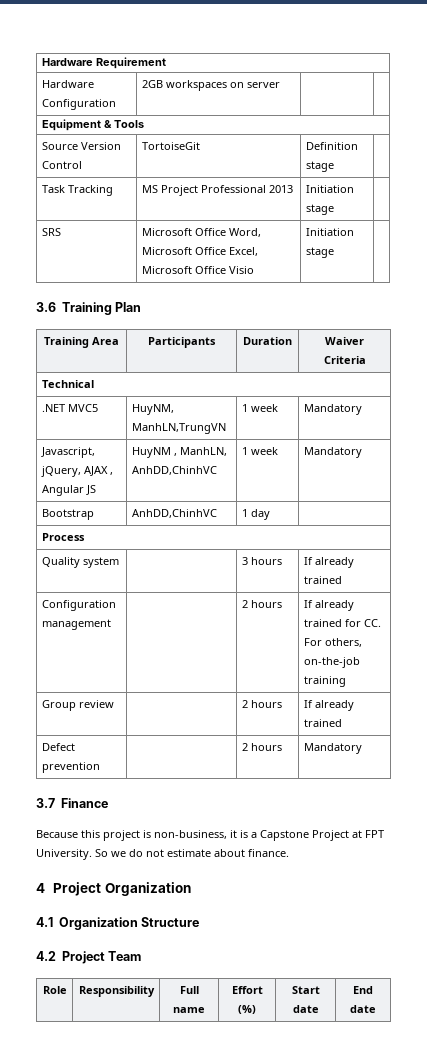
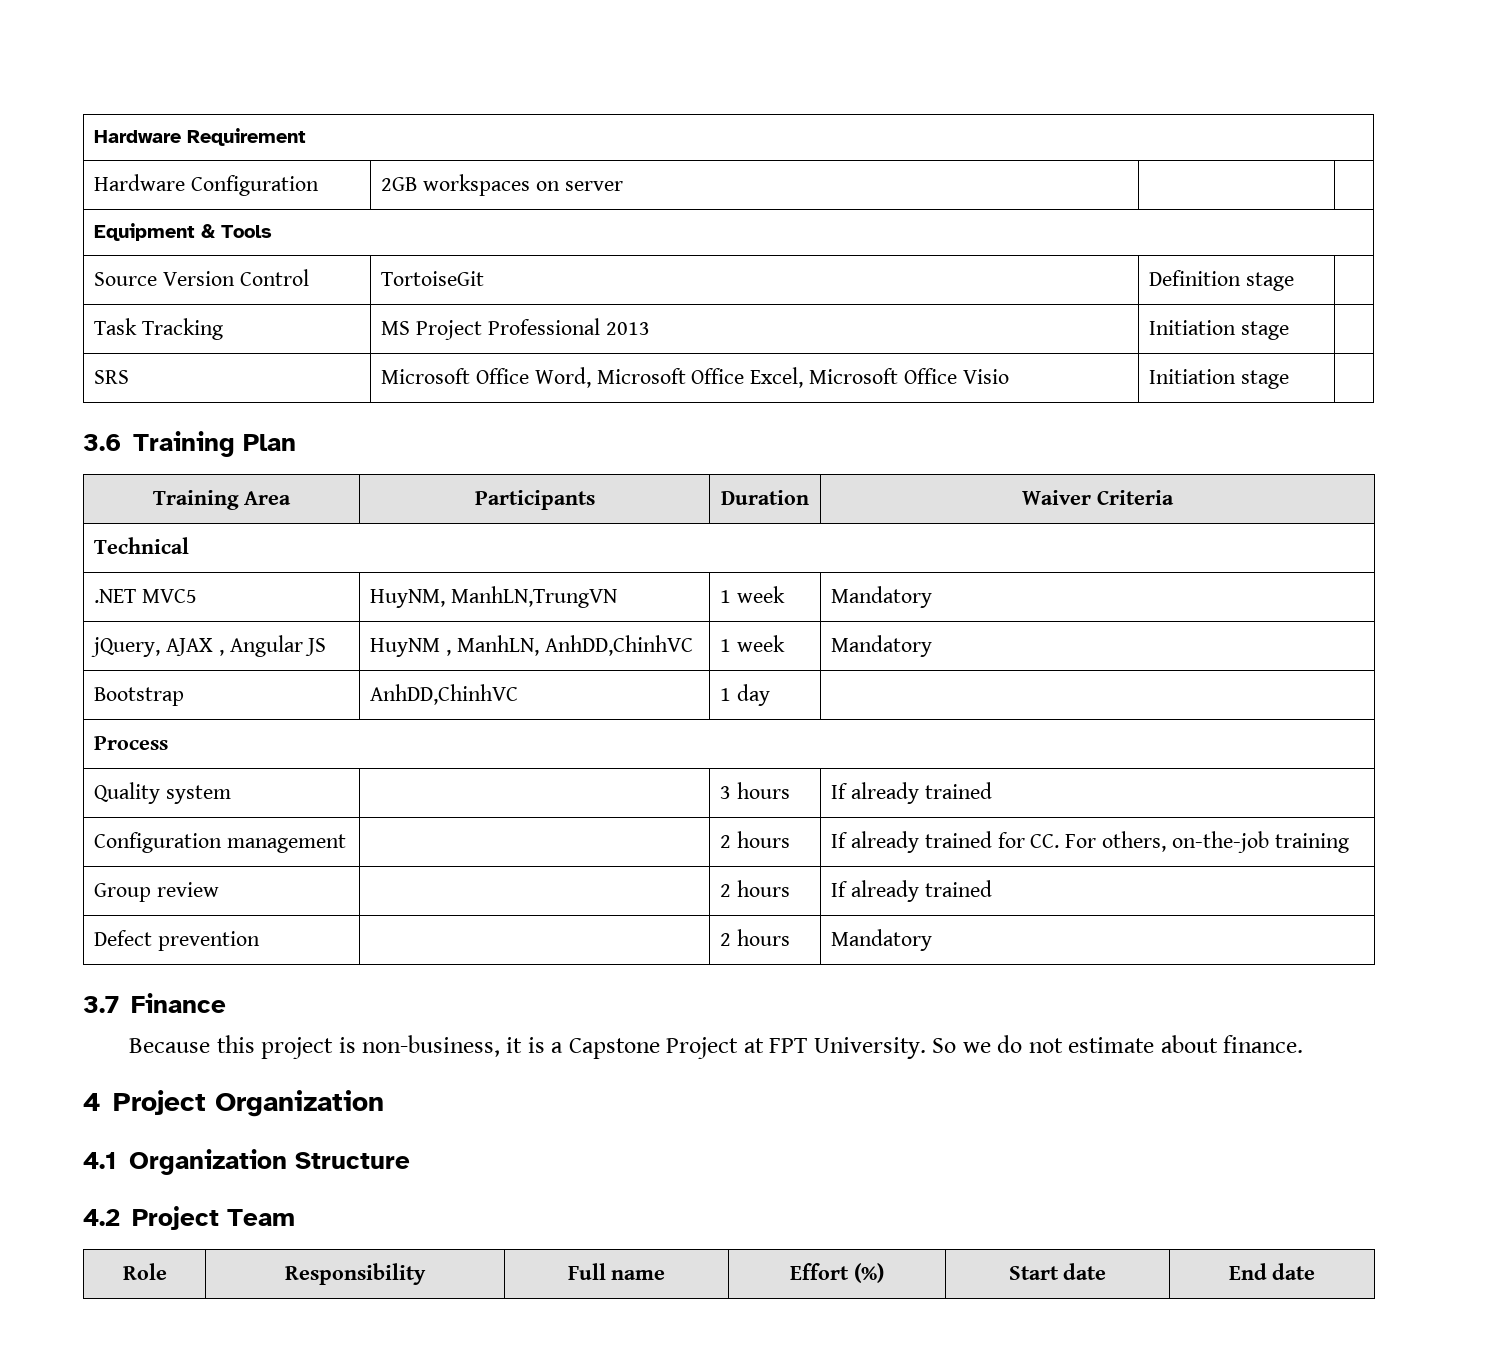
- Javascript, jQuery, AJAX , Angular JS | HuyNM , ManhLN, AnhDD,ChinhVC | 1 week | Mandatory
+ jQuery, AJAX , Angular JS | HuyNM , ManhLN, AnhDD,ChinhVC | 1 week | Mandatory

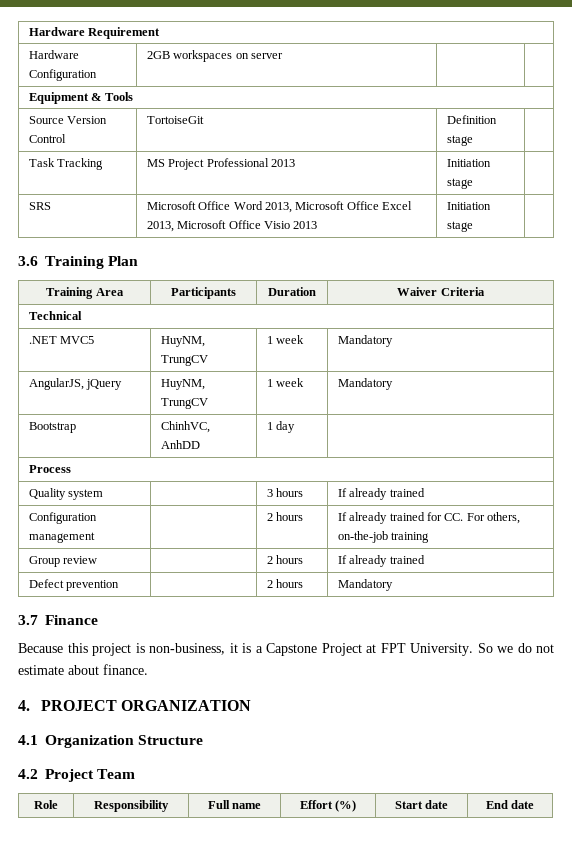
- SRS | Microsoft Office Word, Microsoft Office Excel, Microsoft Office Visio | Initiation stage |
+ SRS | Microsoft Office Word 2013, Microsoft Office Excel 2013, Microsoft Office Visio 2013 | Initiation stage |
- .NET MVC5 | HuyNM, ManhLN,TrungVN | 1 week | Mandatory
- jQuery, AJAX , Angular JS | HuyNM , ManhLN, AnhDD,ChinhVC | 1 week | Mandatory
+ .NET MVC5 | HuyNM, TrungCV | 1 week | Mandatory
+ AngularJS, jQuery | HuyNM, TrungCV | 1 week | Mandatory
- Bootstrap | AnhDD,ChinhVC | 1 day |
+ Bootstrap | ChinhVC, AnhDD | 1 day |
- 4 Project Organization
+ 4. PROJECT ORGANIZATION

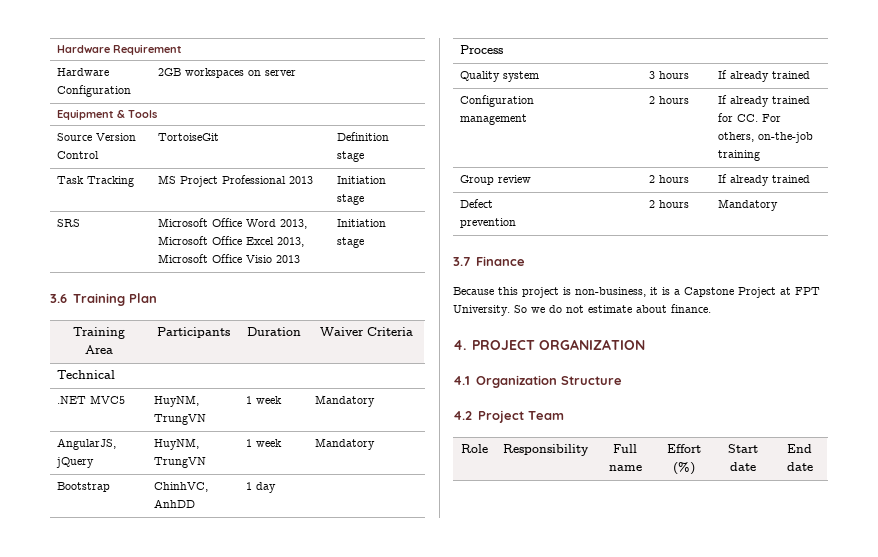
- .NET MVC5 | HuyNM, TrungCV | 1 week | Mandatory
+ .NET MVC5 | HuyNM, TrungVN | 1 week | Mandatory
- AngularJS, jQuery | HuyNM, TrungCV | 1 week | Mandatory
+ AngularJS, jQuery | HuyNM, TrungVN | 1 week | Mandatory

